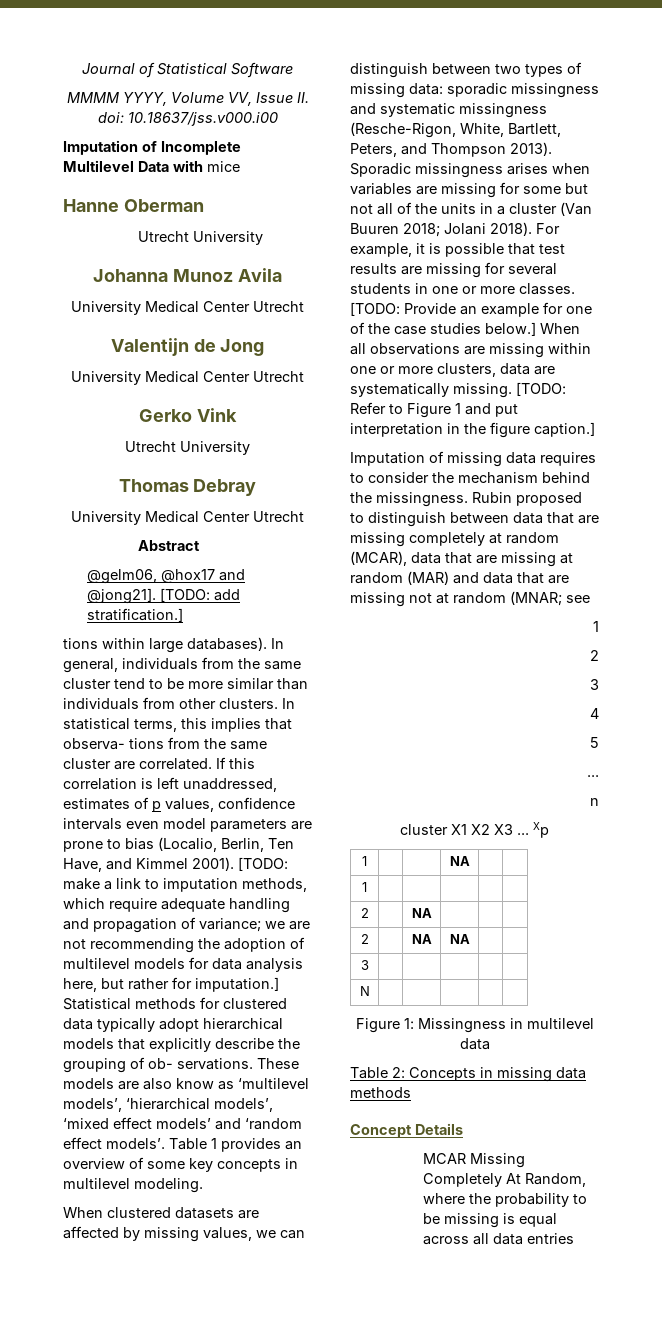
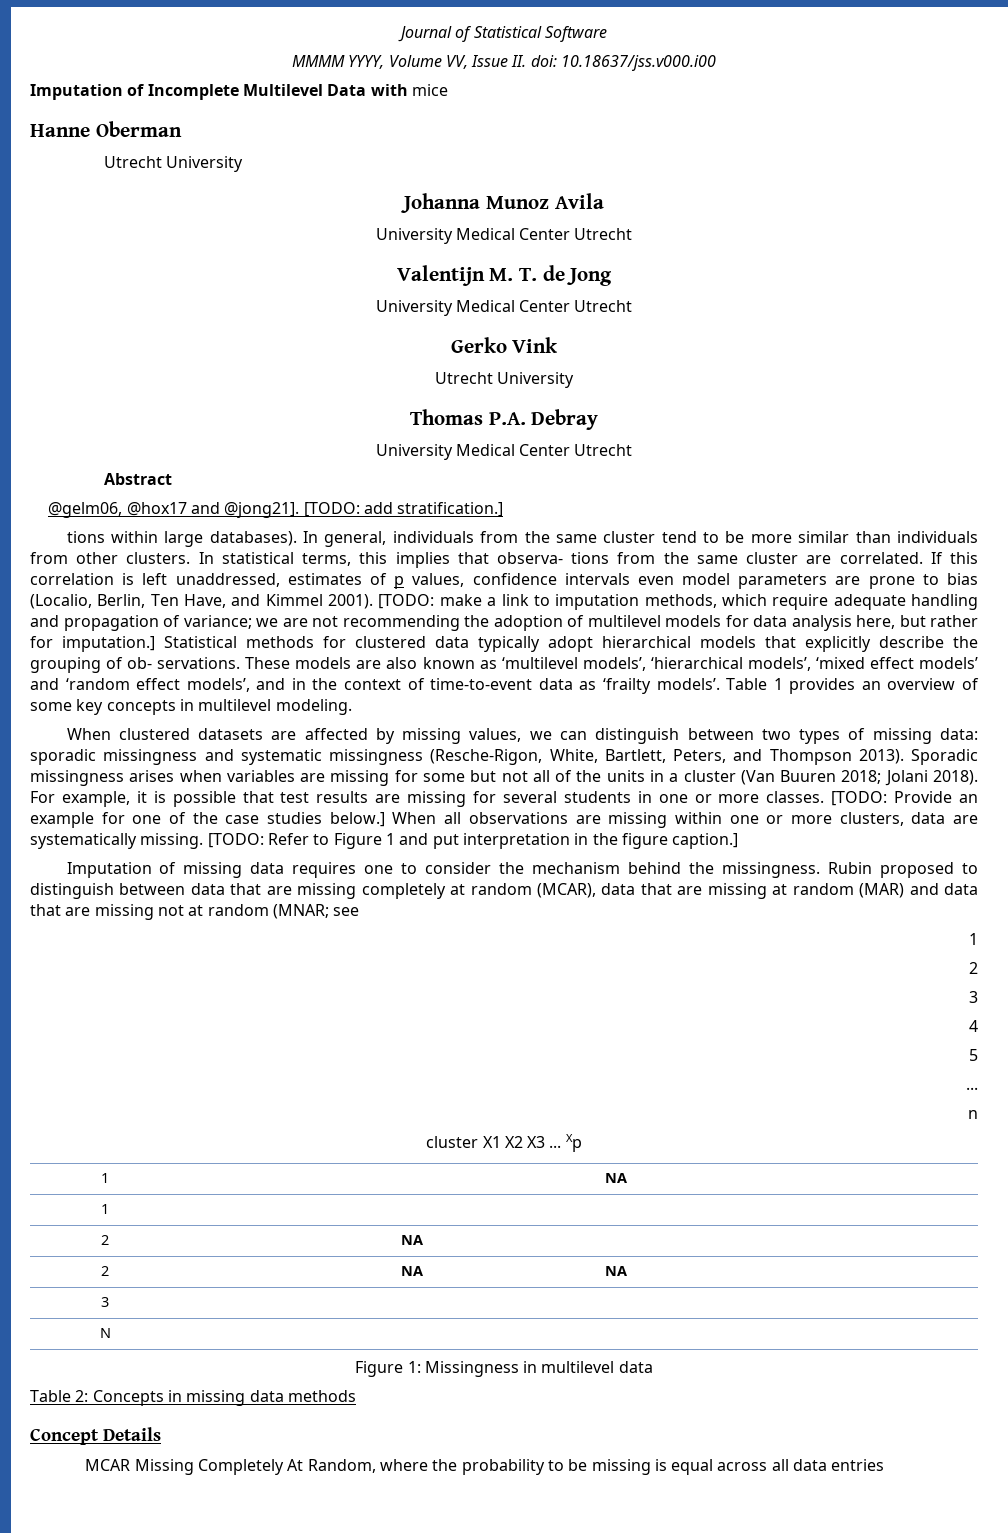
- Valentijn de Jong
+ Valentijn M. T. de Jong
- Thomas Debray
+ Thomas P.A. Debray
- These models are also know as ‘multilevel models’, ‘hierarchical models’, ‘mixed effect models’ and ‘random effect models’.
+ These models are also known as ‘multilevel models’, ‘hierarchical models’, ‘mixed effect models’ and ‘random effect models’, and in the context of time-to-event data as ‘frailty models’.
- Imputation of missing data requires to consider the mechanism behind the missingness.
+ Imputation of missing data requires one to consider the mechanism behind the missingness.

